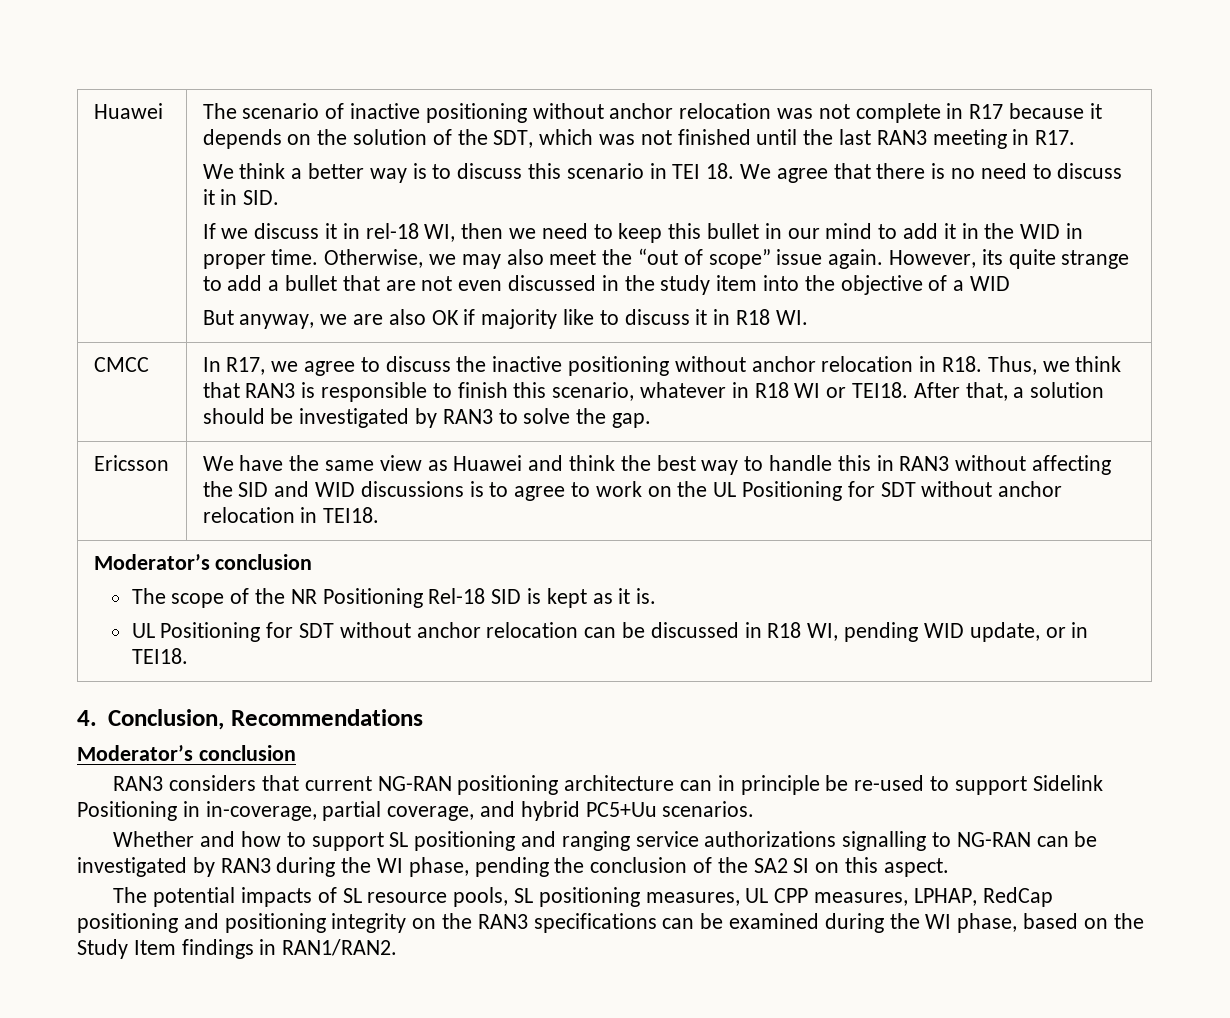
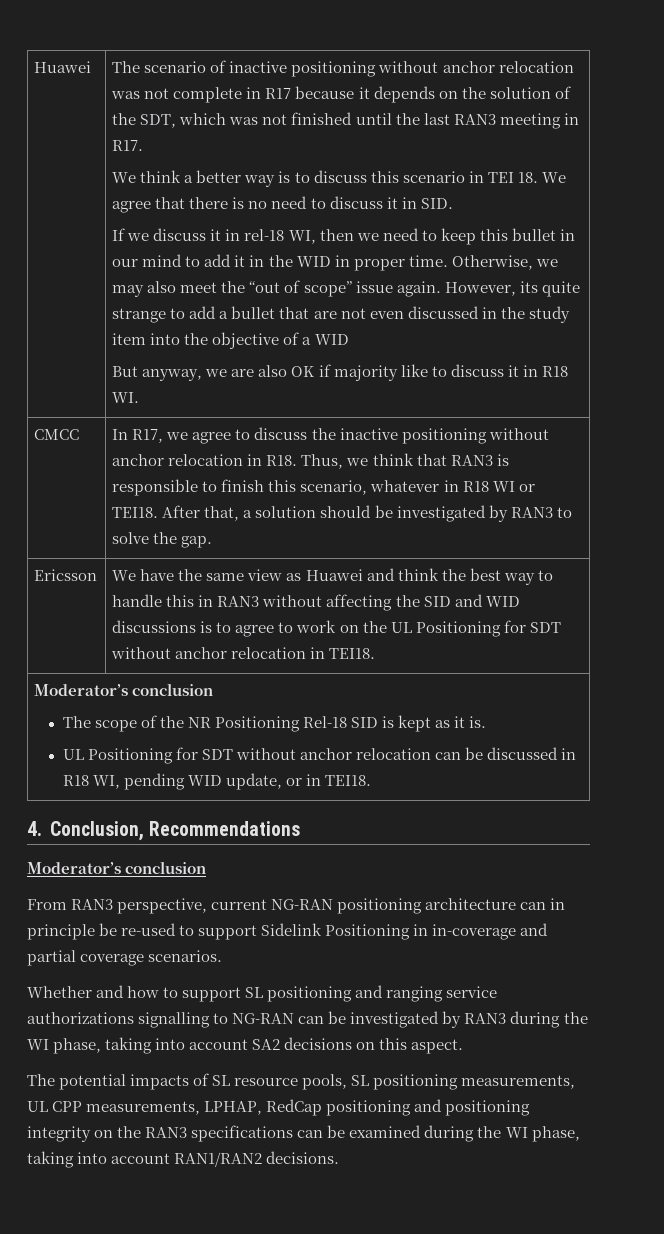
- RAN3 considers that current NG-RAN positioning architecture can in principle be re-used to support Sidelink Positioning in in-coverage, partial coverage, and hybrid PC5+Uu scenarios.
+ From RAN3 perspective, current NG-RAN positioning architecture can in principle be re-used to support Sidelink Positioning in in-coverage and partial coverage scenarios.
- Whether and how to support SL positioning and ranging service authorizations signalling to NG-RAN can be investigated by RAN3 during the WI phase, pending the conclusion of the SA2 SI on this aspect.
+ Whether and how to support SL positioning and ranging service authorizations signalling to NG-RAN can be investigated by RAN3 during the WI phase, taking into account SA2 decisions on this aspect.
- The potential impacts of SL resource pools, SL positioning measures, UL CPP measures, LPHAP, RedCap positioning and positioning integrity on the RAN3 specifications can be examined during the WI phase, based on the Study Item findings in RAN1/RAN2.
+ The potential impacts of SL resource pools, SL positioning measurements, UL CPP measurements, LPHAP, RedCap positioning and positioning integrity on the RAN3 specifications can be examined during the WI phase, taking into account RAN1/RAN2 decisions.

